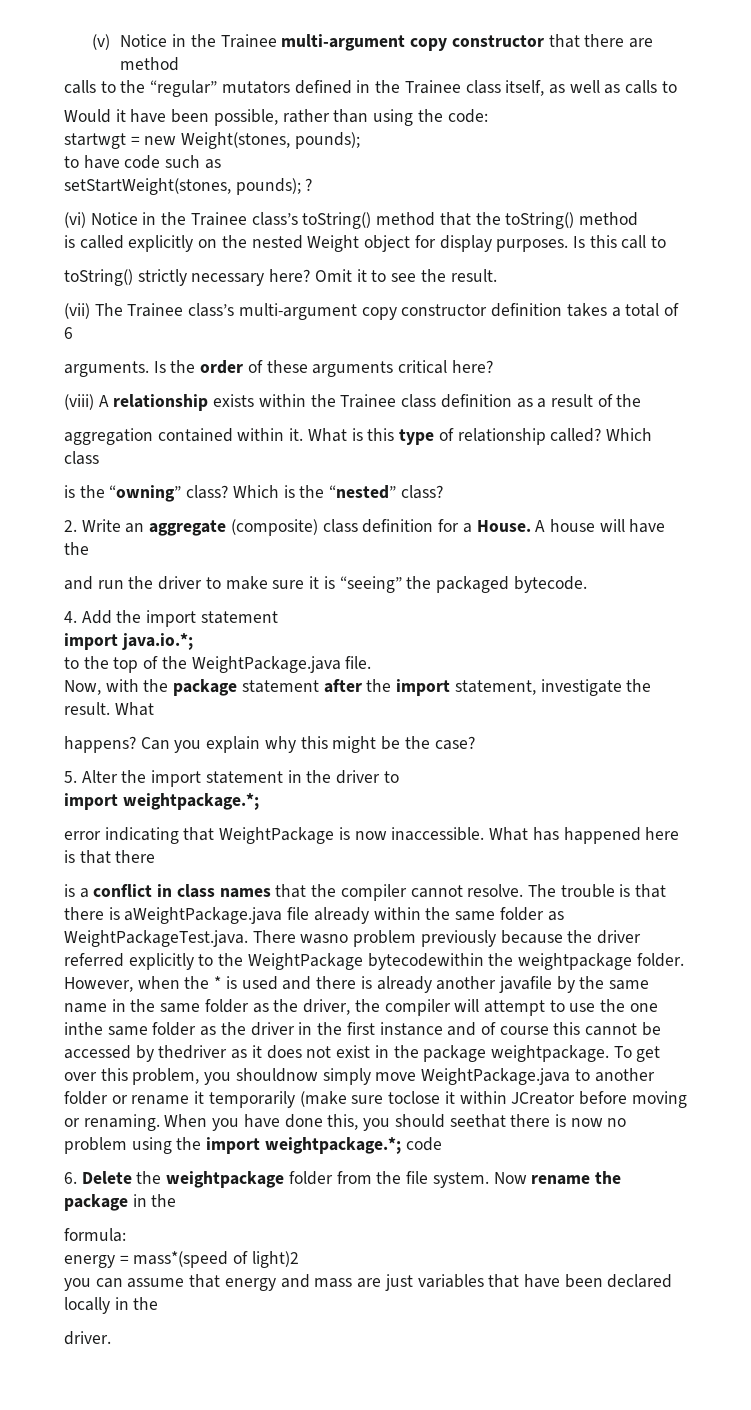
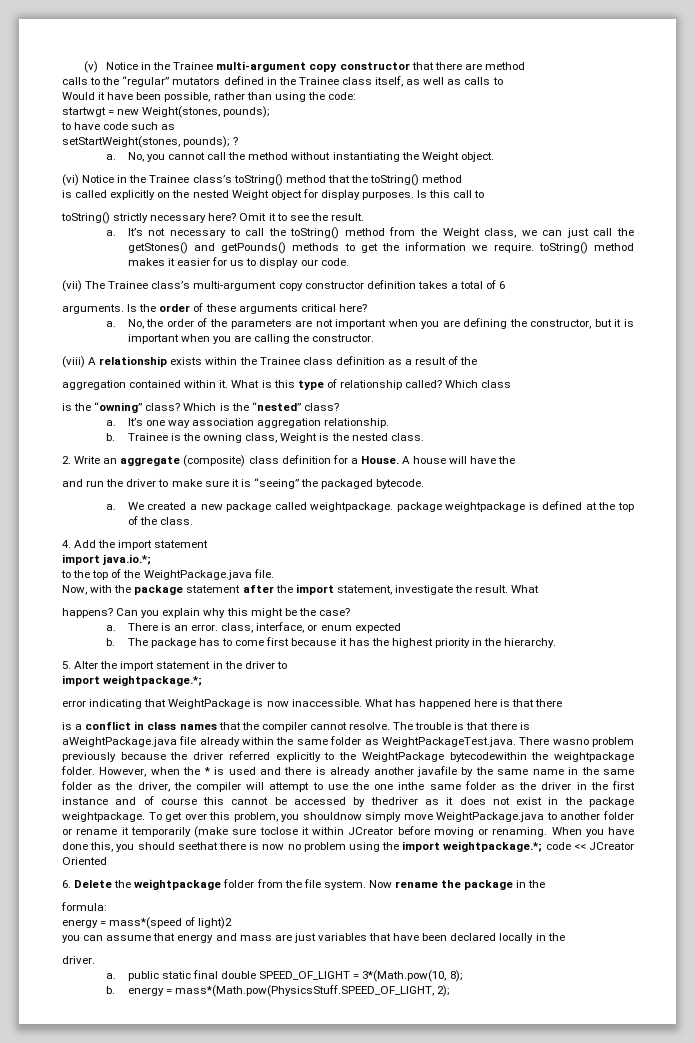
+ a. No, you cannot call the method without instantiating the Weight object.
+ a. It’s not necessary to call the toString() method from the Weight class, we can just call the getStones() and getPounds() methods to get the information we require. toString() method makes it easier for us to display our code.
+ a. No, the order of the parameters are not important when you are defining the constructor, but it is important when you are calling the constructor.
+ a. It’s one way association aggregation relationship.
+ b. Trainee is the owning class, Weight is the nested class.
+ a. We created a new package called weightpackage. package weightpackage is defined at the top of the class.
+ a. There is an error. class, interface, or enum expected
+ b. The package has to come first because it has the highest priority in the hierarchy.
- When you have done this, you should seethat there is now no problem using the import weightpackage.*; code
+ When you have done this, you should seethat there is now no problem using the import weightpackage.*; code << JCreator Oriented
+ a. public static final double SPEED_OF_LIGHT = 3*(Math.pow(10, 8);
+ b. energy = mass*(Math.pow(PhysicsStuff.SPEED_OF_LIGHT, 2);

